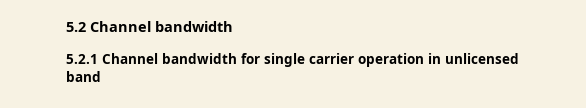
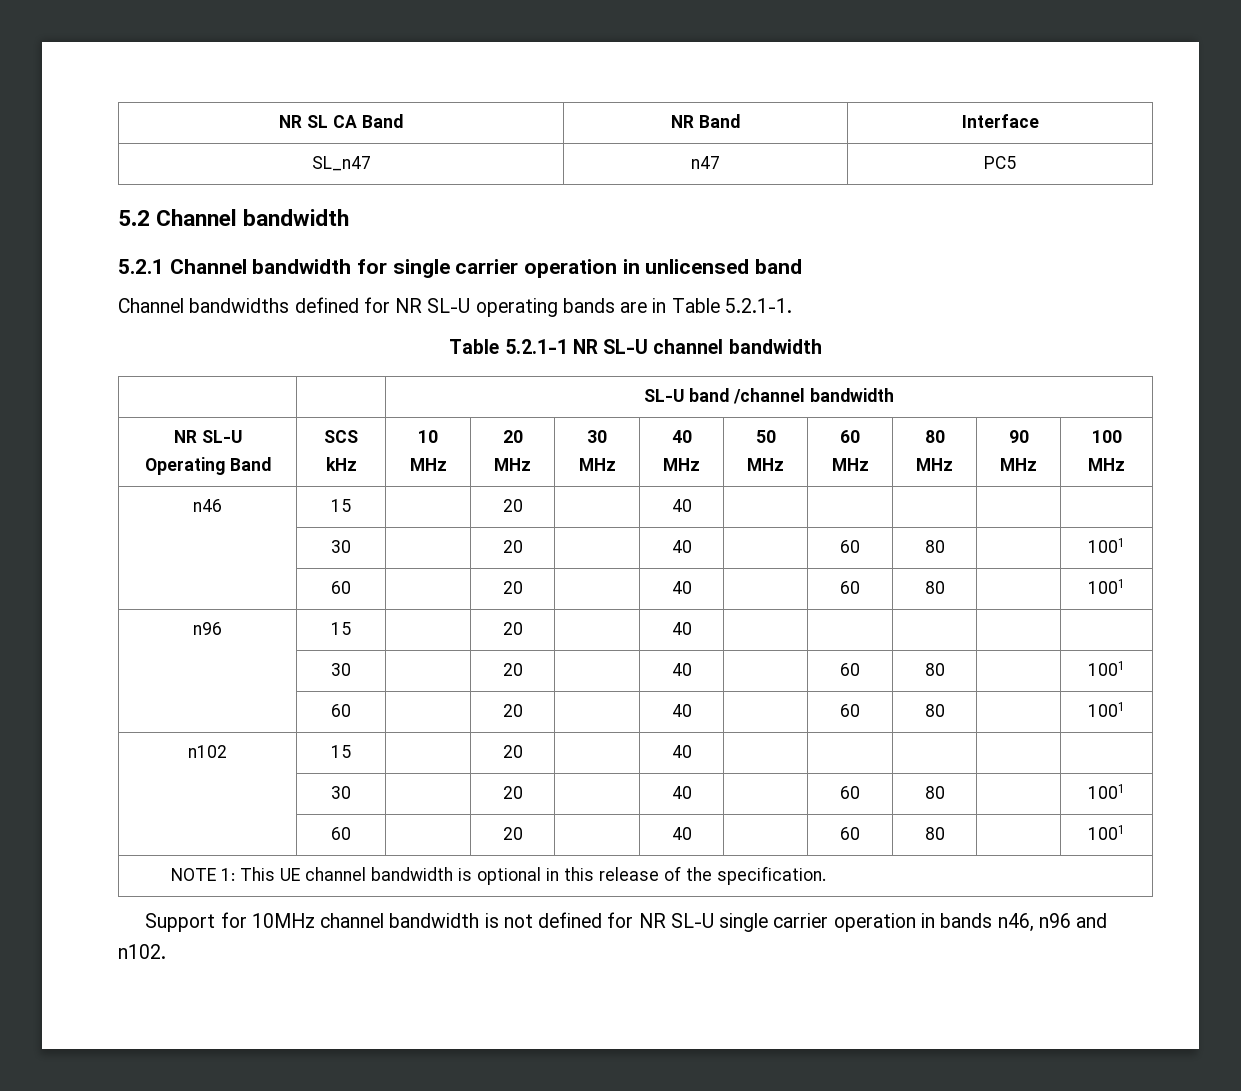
+ NR SL CA Band | NR Band | Interface
+ SL_n47 | n47 | PC5
+ Channel bandwidths defined for NR SL-U operating bands are in Table 5.2.1-1.
+ Table 5.2.1-1 NR SL-U channel bandwidth
+ | | SL-U band /channel bandwidth
+ NR SL-U Operating Band | SCS kHz | 10 MHz | 20 MHz | 30 MHz | 40 MHz | 50 MHz | 60 MHz | 80 MHz | 90 MHz | 100 MHz
+ n46 | 15 | | 20 | | 40 | | | | |
+ | 30 | | 20 | | 40 | | 60 | 80 | | 1001
+ | 60 | | 20 | | 40 | | 60 | 80 | | 1001
+ n96 | 15 | | 20 | | 40 | | | | |
+ | 30 | | 20 | | 40 | | 60 | 80 | | 1001
+ | 60 | | 20 | | 40 | | 60 | 80 | | 1001
+ n102 | 15 | | 20 | | 40 | | | | |
+ | 30 | | 20 | | 40 | | 60 | 80 | | 1001
+ | 60 | | 20 | | 40 | | 60 | 80 | | 1001
+ NOTE 1: This UE channel bandwidth is optional in this release of the specification.
+ Support for 10MHz channel bandwidth is not defined for NR SL-U single carrier operation in bands n46, n96 and n102.

